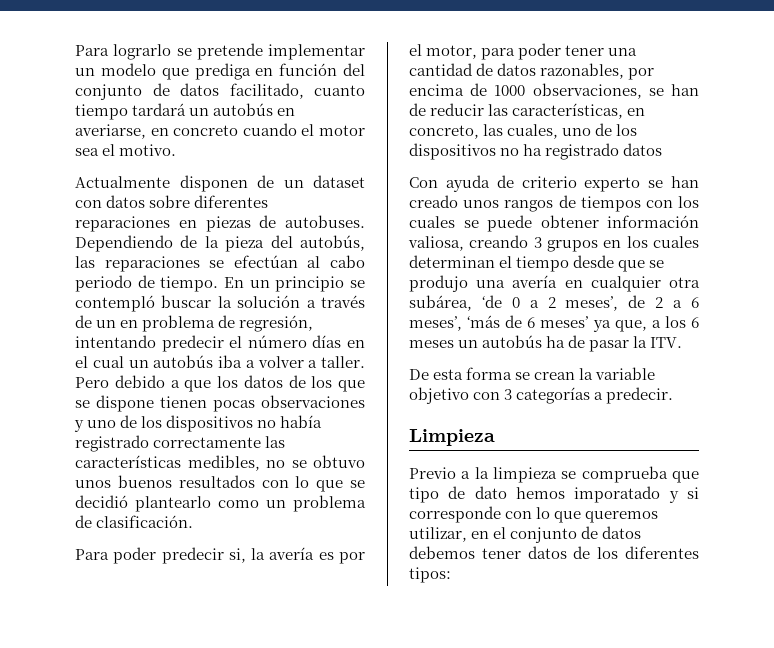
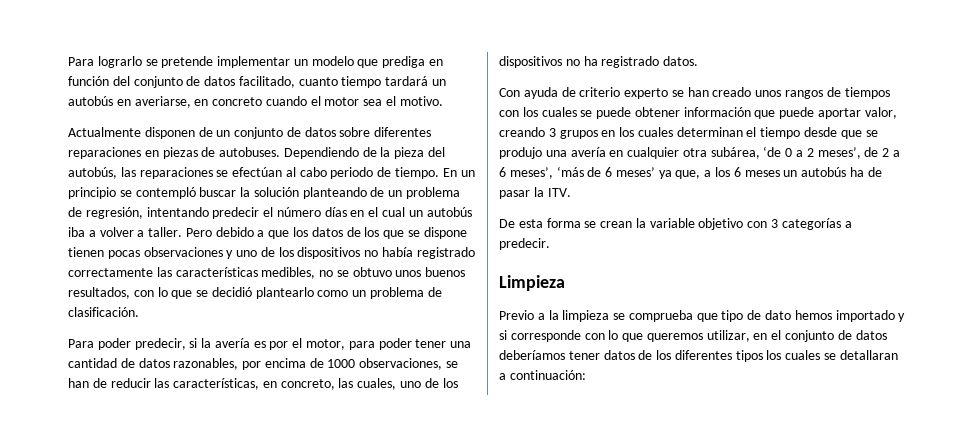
- Actualmente disponen de un dataset con datos sobre diferentes reparaciones en piezas de autobuses.
+ Actualmente disponen de un conjunto de datos sobre diferentes reparaciones en piezas de autobuses.
- En un principio se contempló buscar la solución a través de un en problema de regresión, intentando predecir el número días en el cual un autobús iba a volver a taller.
+ En un principio se contempló buscar la solución planteando de un problema de regresión, intentando predecir el número días en el cual un autobús iba a volver a taller.
- Pero debido a que los datos de los que se dispone tienen pocas observaciones y uno de los dispositivos no había registrado correctamente las características medibles, no se obtuvo unos buenos resultados con lo que se decidió plantearlo como un problema de clasificación.
+ Pero debido a que los datos de los que se dispone tienen pocas observaciones y uno de los dispositivos no había registrado correctamente las características medibles, no se obtuvo unos buenos resultados, con lo que se decidió plantearlo como un problema de clasificación.
- Para poder predecir si, la avería es por el motor, para poder tener una cantidad de datos razonables, por encima de 1000 observaciones, se han de reducir las características, en concreto, las cuales, uno de los dispositivos no ha registrado datos
+ Para poder predecir, si la avería es por el motor, para poder tener una cantidad de datos razonables, por encima de 1000 observaciones, se han de reducir las características, en concreto, las cuales, uno de los dispositivos no ha registrado datos.
- Con ayuda de criterio experto se han creado unos rangos de tiempos con los cuales se puede obtener información valiosa, creando 3 grupos en los cuales determinan el tiempo desde que se produjo una avería en cualquier otra subárea, ‘de 0 a 2 meses’, de 2 a 6 meses’, ‘más de 6 meses’ ya que, a los 6 meses un autobús ha de pasar la ITV.
+ Con ayuda de criterio experto se han creado unos rangos de tiempos con los cuales se puede obtener información que puede aportar valor, creando 3 grupos en los cuales determinan el tiempo desde que se produjo una avería en cualquier otra subárea, ‘de 0 a 2 meses’, de 2 a 6 meses’, ‘más de 6 meses’ ya que, a los 6 meses un autobús ha de pasar la ITV.
- Previo a la limpieza se comprueba que tipo de dato hemos imporatado y si corresponde con lo que queremos utilizar, en el conjunto de datos debemos tener datos de los diferentes tipos:
+ Previo a la limpieza se comprueba que tipo de dato hemos importado y si corresponde con lo que queremos utilizar, en el conjunto de datos deberíamos tener datos de los diferentes tipos los cuales se detallaran a continuación:

